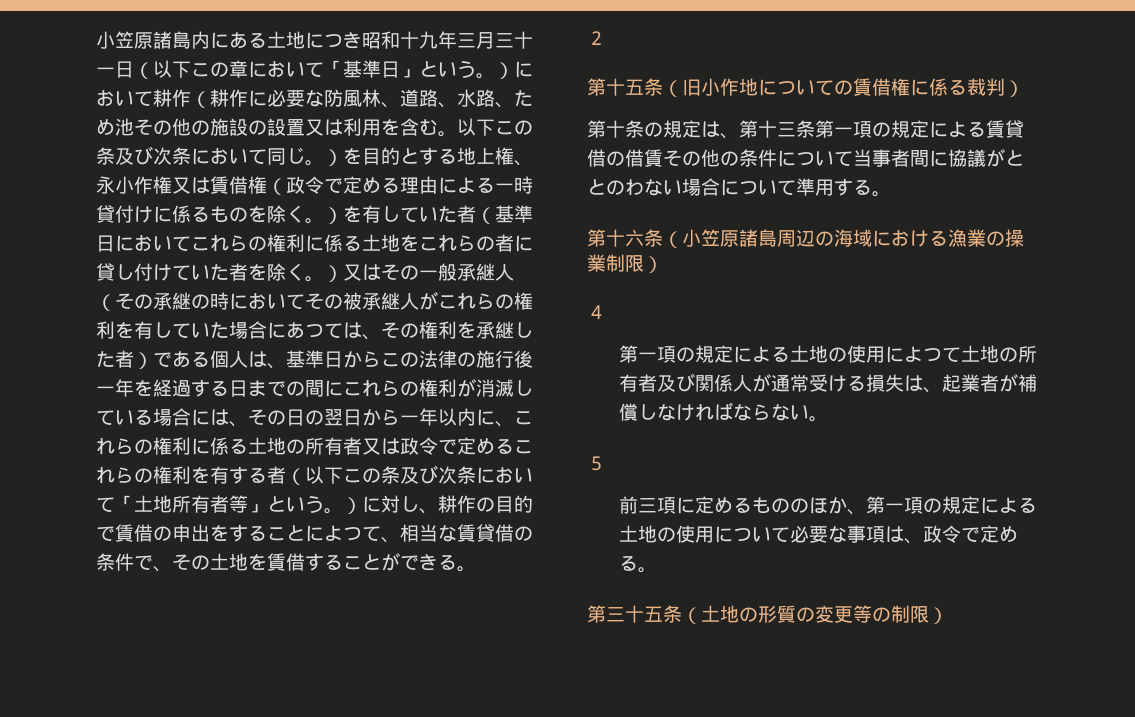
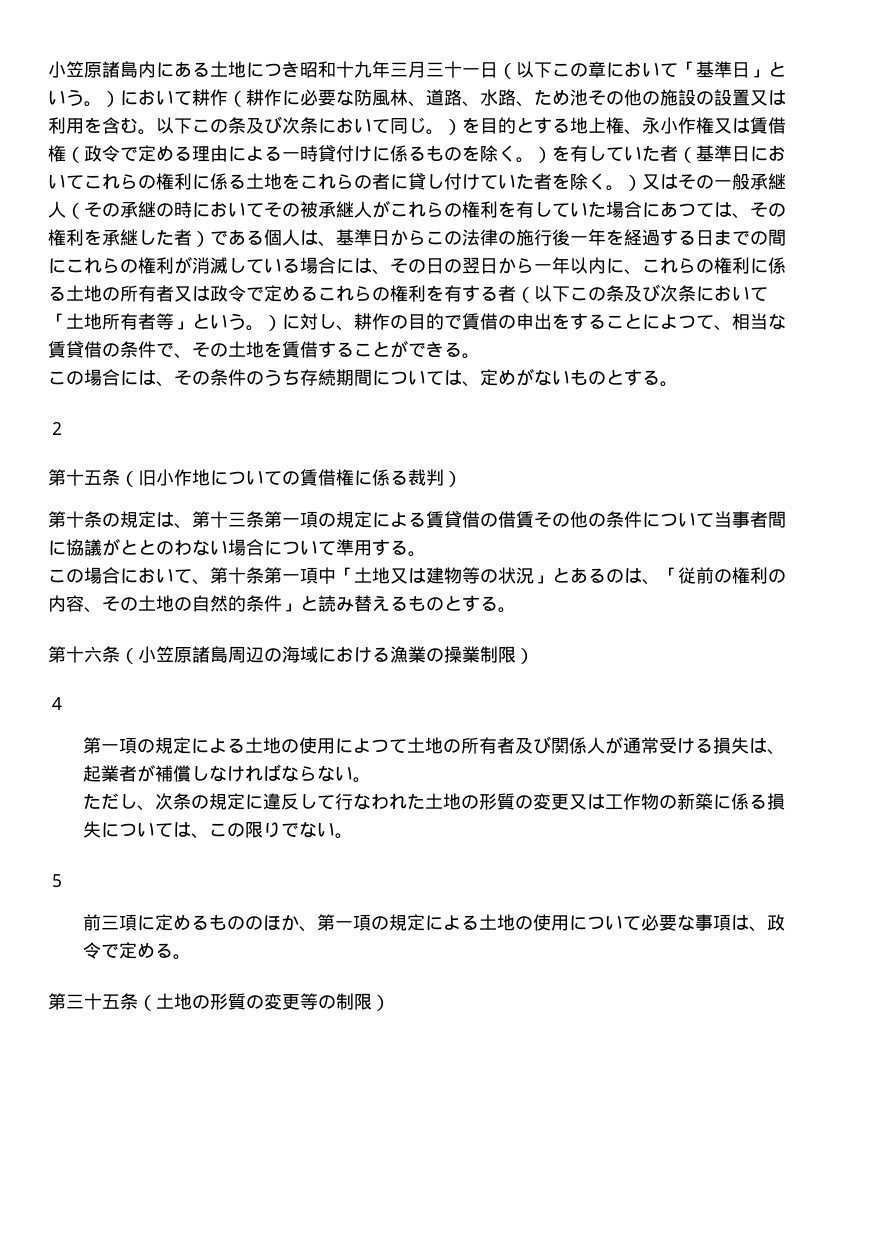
+ この場合には、その条件のうち存続期間については、定めがないものとする。
+ この場合において、第十条第一項中「土地又は建物等の状況」とあるのは、「従前の権利の内容、その土地の自然的条件」と読み替えるものとする。
+ ただし、次条の規定に違反して行なわれた土地の形質の変更又は工作物の新築に係る損失については、この限りでない。

